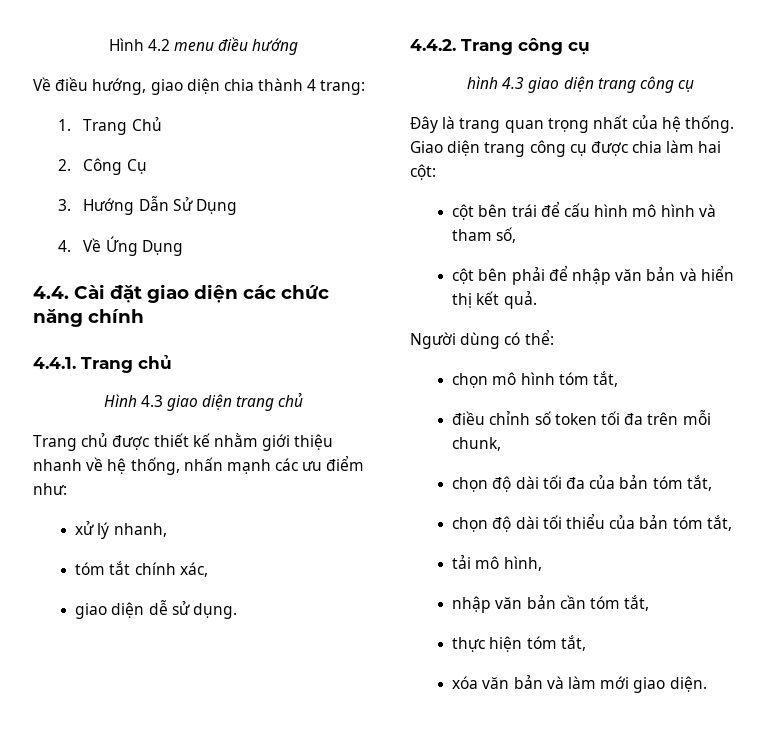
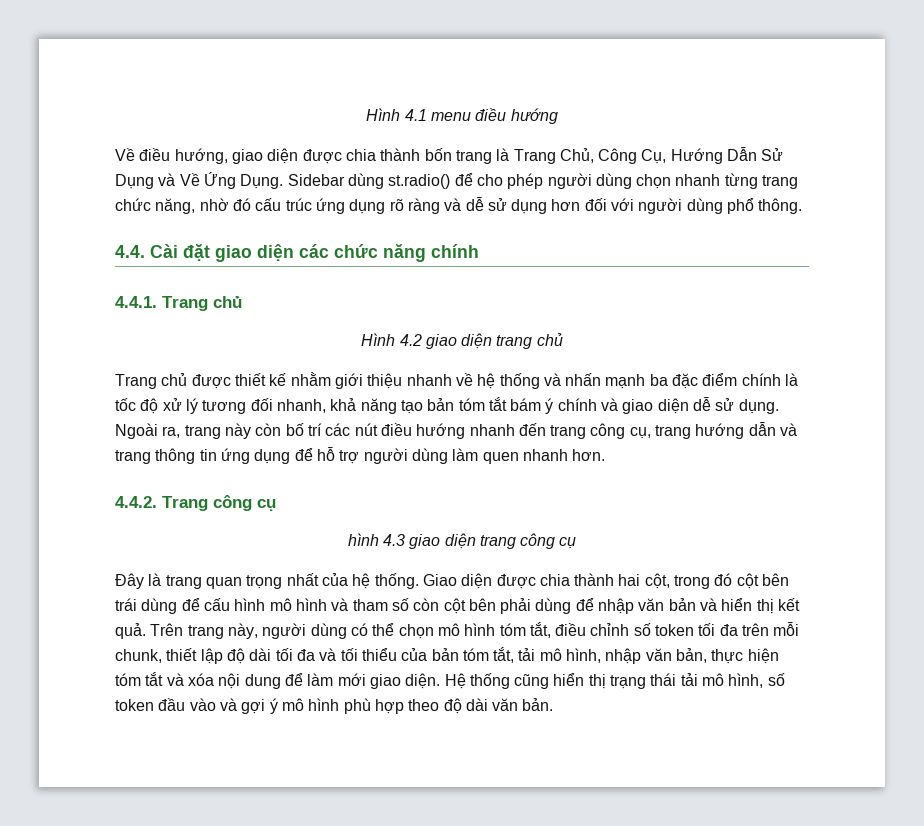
- Hình 4.2 menu điều hướng
+ Hình 4.1 menu điều hướng
- Về điều hướng, giao diện chia thành 4 trang:
- 1. Trang Chủ
- 2. Công Cụ
- 3. Hướng Dẫn Sử Dụng
- 4. Về Ứng Dụng
+ Về điều hướng, giao diện được chia thành bốn trang là Trang Chủ, Công Cụ, Hướng Dẫn Sử Dụng và Về Ứng Dụng. Sidebar dùng st.radio() để cho phép người dùng chọn nhanh từng trang chức năng, nhờ đó cấu trúc ứng dụng rõ ràng và dễ sử dụng hơn đối với người dùng phổ thông.
- Hình 4.3 giao diện trang chủ
+ Hình 4.2 giao diện trang chủ
- Trang chủ được thiết kế nhằm giới thiệu nhanh về hệ thống, nhấn mạnh các ưu điểm như:
- xử lý nhanh,
- tóm tắt chính xác,
- giao diện dễ sử dụng.
+ Trang chủ được thiết kế nhằm giới thiệu nhanh về hệ thống và nhấn mạnh ba đặc điểm chính là tốc độ xử lý tương đối nhanh, khả năng tạo bản tóm tắt bám ý chính và giao diện dễ sử dụng. Ngoài ra, trang này còn bố trí các nút điều hướng nhanh đến trang công cụ, trang hướng dẫn và trang thông tin ứng dụng để hỗ trợ người dùng làm quen nhanh hơn.
- Giao diện trang công cụ được chia làm hai cột:
- cột bên trái để cấu hình mô hình và tham số,
- cột bên phải để nhập văn bản và hiển thị kết quả.
- Người dùng có thể:
- chọn mô hình tóm tắt,
- điều chỉnh số token tối đa trên mỗi chunk,
- chọn độ dài tối đa của bản tóm tắt,
- chọn độ dài tối thiểu của bản tóm tắt,
- tải mô hình,
- nhập văn bản cần tóm tắt,
- thực hiện tóm tắt,
- xóa văn bản và làm mới giao diện.
+ Giao diện được chia thành hai cột, trong đó cột bên trái dùng để cấu hình mô hình và tham số còn cột bên phải dùng để nhập văn bản và hiển thị kết quả. Trên trang này, người dùng có thể chọn mô hình tóm tắt, điều chỉnh số token tối đa trên mỗi chunk, thiết lập độ dài tối đa và tối thiểu của bản tóm tắt, tải mô hình, nhập văn bản, thực hiện tóm tắt và xóa nội dung để làm mới giao diện. Hệ thống cũng hiển thị trạng thái tải mô hình, số token đầu vào và gợi ý mô hình phù hợp theo độ dài văn bản.

